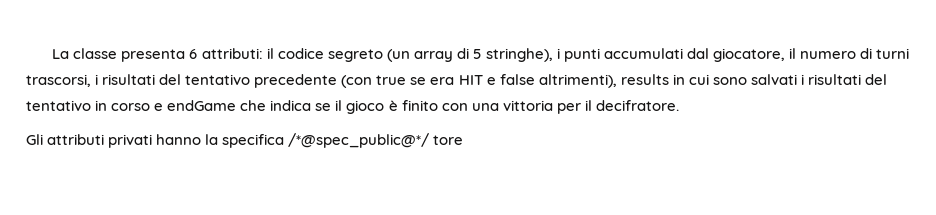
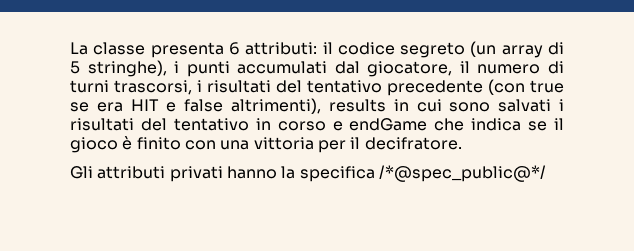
- Gli attributi privati hanno la specifica /*@spec_public@*/ tore
+ Gli attributi privati hanno la specifica /*@spec_public@*/

